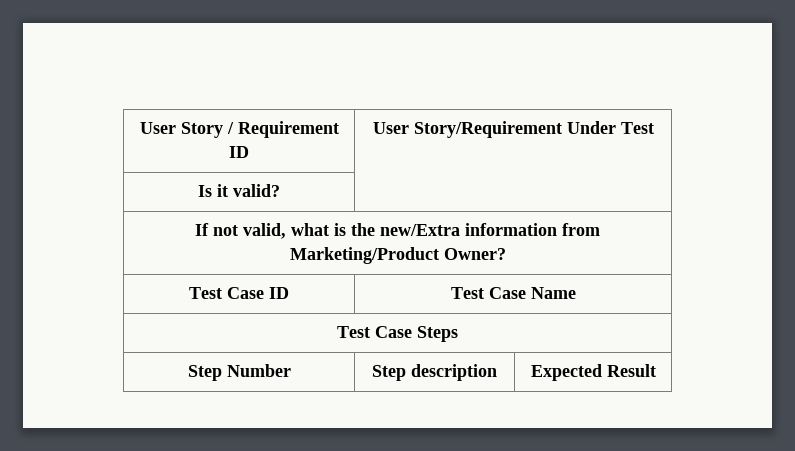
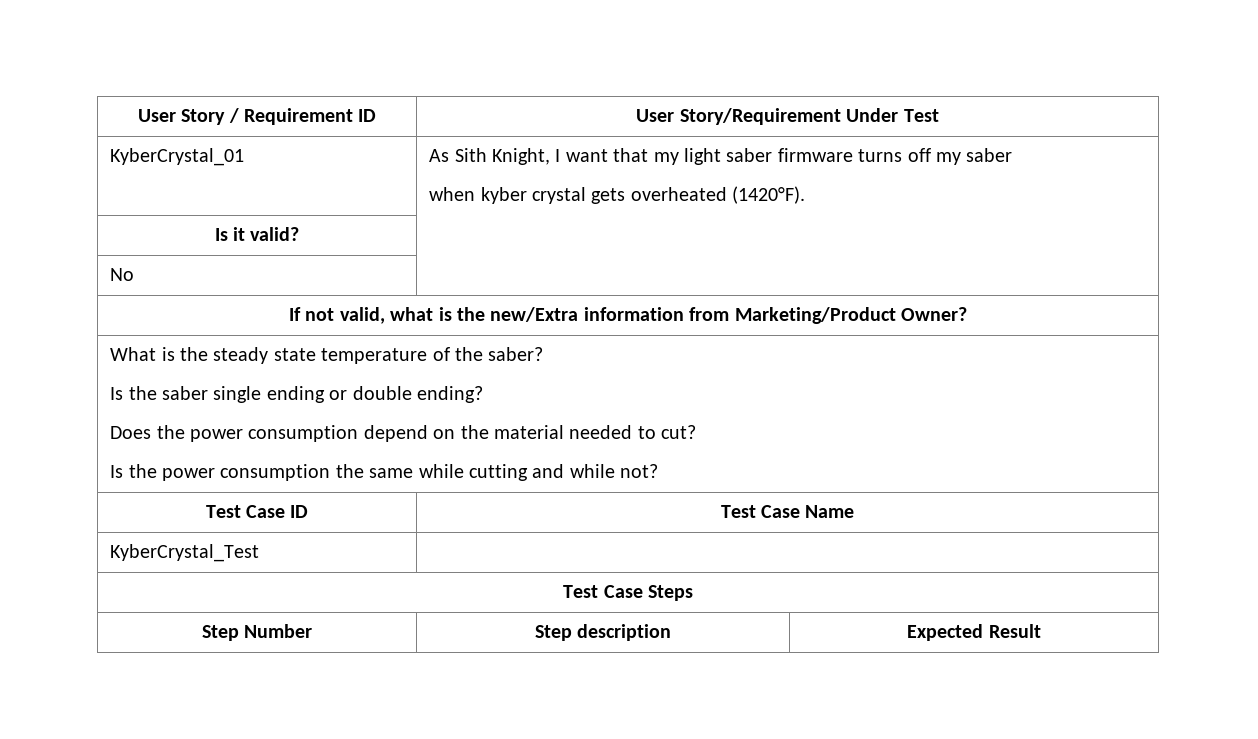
+ KyberCrystal_01 | As Sith Knight, I want that my light saber firmware turns off my saber
+ when kyber crystal gets overheated (1420°F).
+ No |
+ What is the steady state temperature of the saber?
+ Is the saber single ending or double ending?
+ Does the power consumption depend on the material needed to cut?
+ Is the power consumption the same while cutting and while not?
+ KyberCrystal_Test |

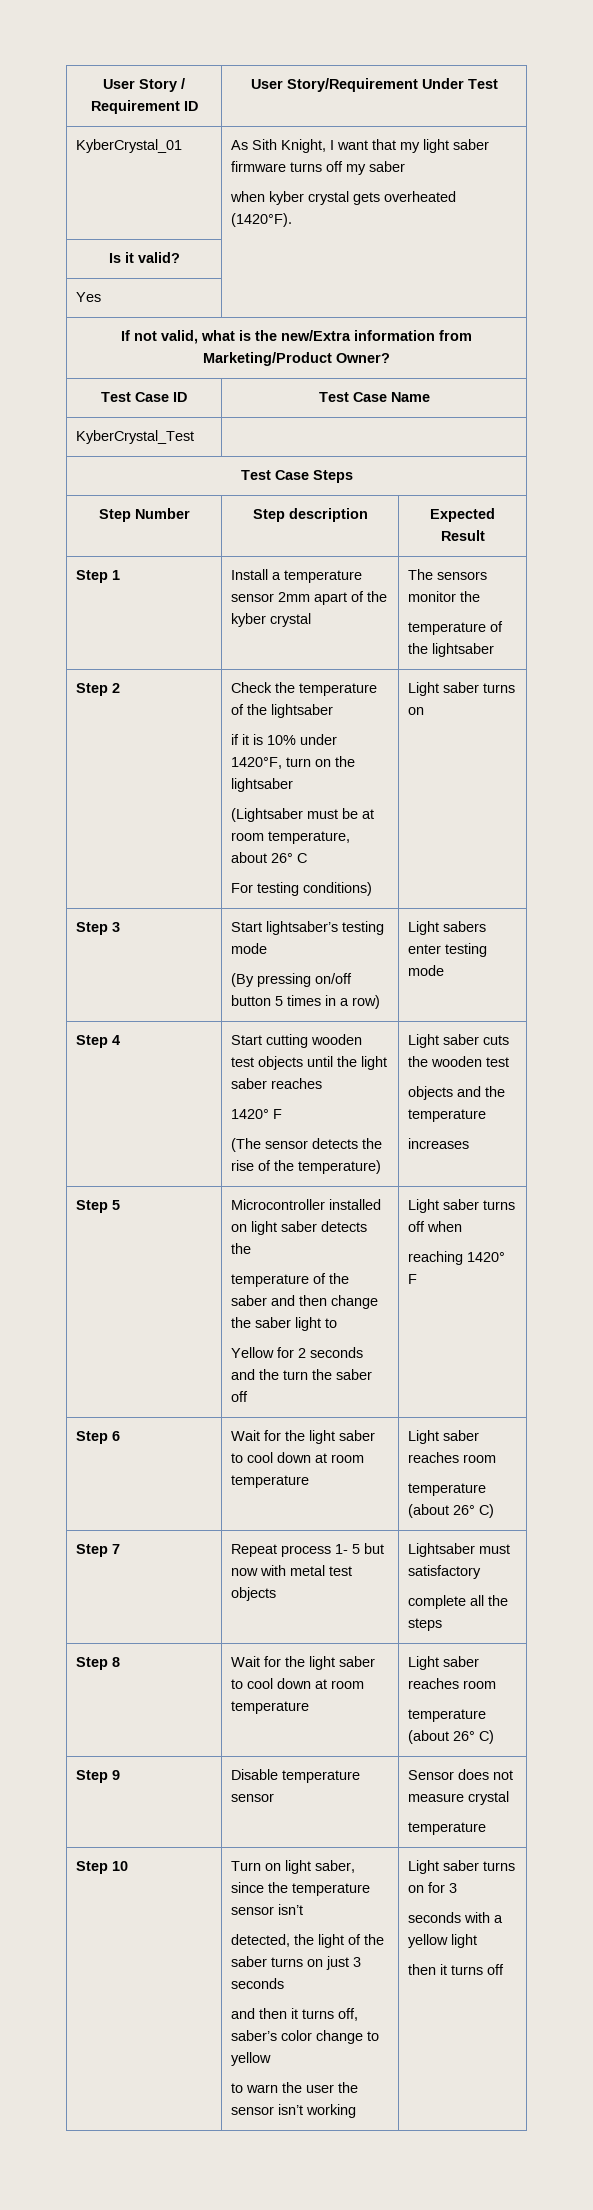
- No |
+ Yes |
- What is the steady state temperature of the saber?
- Is the saber single ending or double ending?
- Does the power consumption depend on the material needed to cut?
- Is the power consumption the same while cutting and while not?
+ Step 1 | Install a temperature sensor 2mm apart of the kyber crystal | The sensors monitor the
+ temperature of the lightsaber
+ Step 2 | Check the temperature of the lightsaber
+ if it is 10% under 1420°F, turn on the lightsaber
+ (Lightsaber must be at room temperature, about 26° C
+ For testing conditions) | Light saber turns on
+ Step 3 | Start lightsaber’s testing mode
+ (By pressing on/off button 5 times in a row) | Light sabers enter testing mode
+ Step 4 | Start cutting wooden test objects until the light saber reaches
+ 1420° F
+ (The sensor detects the rise of the temperature) | Light saber cuts the wooden test
+ objects and the temperature
+ increases
+ Step 5 | Microcontroller installed on light saber detects the
+ temperature of the saber and then change the saber light to
+ Yellow for 2 seconds and the turn the saber off | Light saber turns off when
+ reaching 1420° F
+ Step 6 | Wait for the light saber to cool down at room temperature | Light saber reaches room
+ temperature (about 26° C)
+ Step 7 | Repeat process 1- 5 but now with metal test objects | Lightsaber must satisfactory
+ complete all the steps
+ Step 8 | Wait for the light saber to cool down at room temperature | Light saber reaches room
+ temperature (about 26° C)
+ Step 9 | Disable temperature sensor | Sensor does not measure crystal
+ temperature
+ Step 10 | Turn on light saber, since the temperature sensor isn’t
+ detected, the light of the saber turns on just 3 seconds
+ and then it turns off, saber’s color change to yellow
+ to warn the user the sensor isn’t working | Light saber turns on for 3
+ seconds with a yellow light
+ then it turns off

